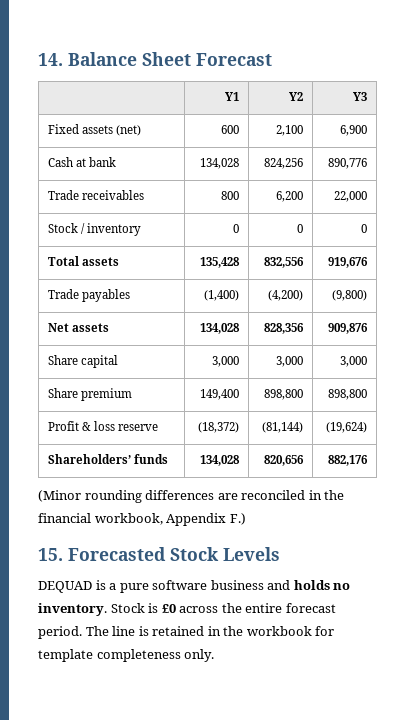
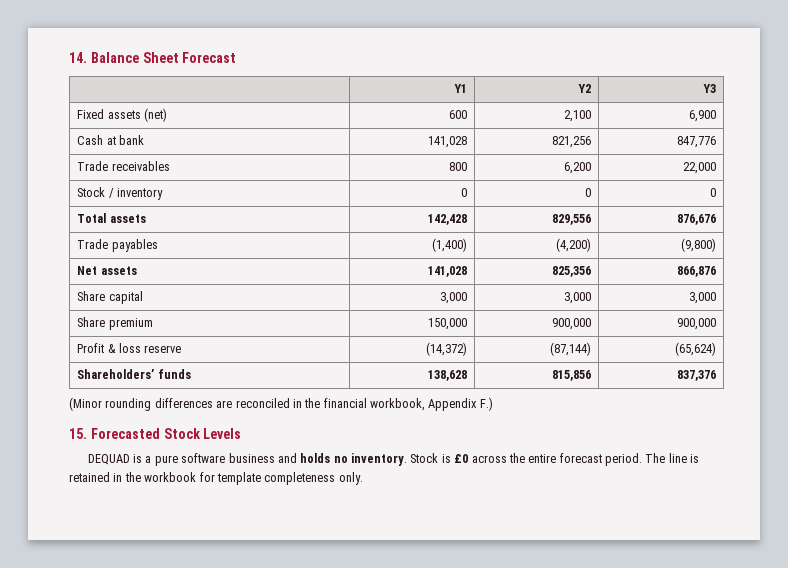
- Cash at bank | 134,028 | 824,256 | 890,776
+ Cash at bank | 141,028 | 821,256 | 847,776
- Total assets | 135,428 | 832,556 | 919,676
+ Total assets | 142,428 | 829,556 | 876,676
- Net assets | 134,028 | 828,356 | 909,876
+ Net assets | 141,028 | 825,356 | 866,876
- Share premium | 149,400 | 898,800 | 898,800
+ Share premium | 150,000 | 900,000 | 900,000
- Profit & loss reserve | (18,372) | (81,144) | (19,624)
+ Profit & loss reserve | (14,372) | (87,144) | (65,624)
- Shareholders’ funds | 134,028 | 820,656 | 882,176
+ Shareholders’ funds | 138,628 | 815,856 | 837,376

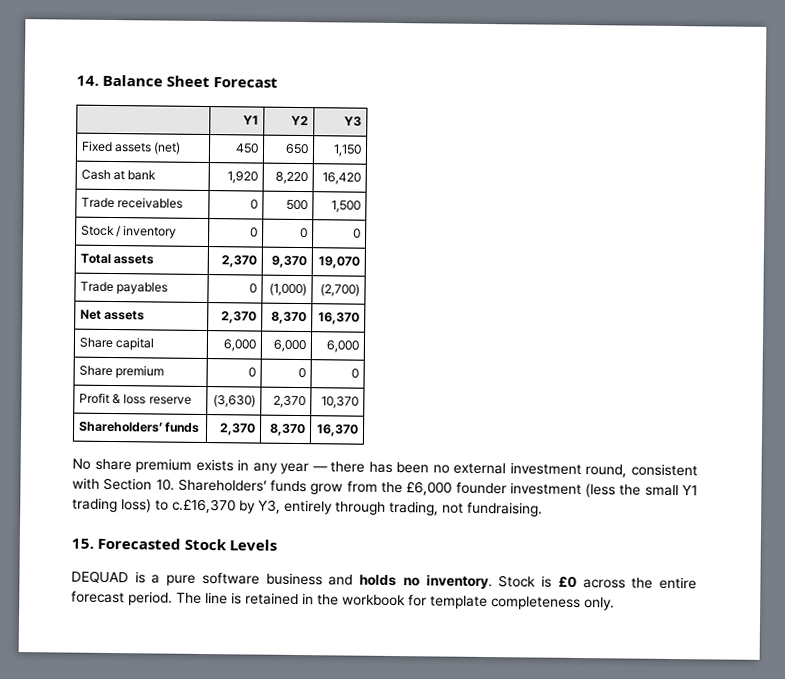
- Fixed assets (net) | 600 | 2,100 | 6,900
+ Fixed assets (net) | 450 | 650 | 1,150
- Cash at bank | 141,028 | 821,256 | 847,776
+ Cash at bank | 1,920 | 8,220 | 16,420
- Trade receivables | 800 | 6,200 | 22,000
+ Trade receivables | 0 | 500 | 1,500
- Total assets | 142,428 | 829,556 | 876,676
+ Total assets | 2,370 | 9,370 | 19,070
- Trade payables | (1,400) | (4,200) | (9,800)
+ Trade payables | 0 | (1,000) | (2,700)
- Net assets | 141,028 | 825,356 | 866,876
+ Net assets | 2,370 | 8,370 | 16,370
- Share capital | 3,000 | 3,000 | 3,000
+ Share capital | 6,000 | 6,000 | 6,000
- Share premium | 150,000 | 900,000 | 900,000
+ Share premium | 0 | 0 | 0
- Profit & loss reserve | (14,372) | (87,144) | (65,624)
+ Profit & loss reserve | (3,630) | 2,370 | 10,370
- Shareholders’ funds | 138,628 | 815,856 | 837,376
- (Minor rounding differences are reconciled in the financial workbook, Appendix F.)
+ Shareholders’ funds | 2,370 | 8,370 | 16,370
+ No share premium exists in any year — there has been no external investment round, consistent with Section 10. Shareholders’ funds grow from the £6,000 founder investment (less the small Y1 trading loss) to c.£16,370 by Y3, entirely through trading, not fundraising.

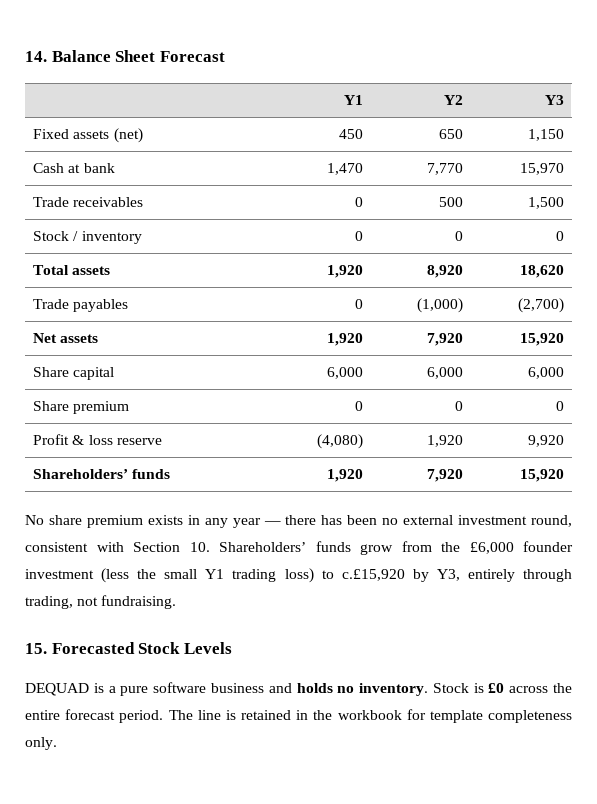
- Cash at bank | 1,920 | 8,220 | 16,420
+ Cash at bank | 1,470 | 7,770 | 15,970
- Total assets | 2,370 | 9,370 | 19,070
+ Total assets | 1,920 | 8,920 | 18,620
- Net assets | 2,370 | 8,370 | 16,370
+ Net assets | 1,920 | 7,920 | 15,920
- Profit & loss reserve | (3,630) | 2,370 | 10,370
+ Profit & loss reserve | (4,080) | 1,920 | 9,920
- Shareholders’ funds | 2,370 | 8,370 | 16,370
+ Shareholders’ funds | 1,920 | 7,920 | 15,920
- No share premium exists in any year — there has been no external investment round, consistent with Section 10. Shareholders’ funds grow from the £6,000 founder investment (less the small Y1 trading loss) to c.£16,370 by Y3, entirely through trading, not fundraising.
+ No share premium exists in any year — there has been no external investment round, consistent with Section 10. Shareholders’ funds grow from the £6,000 founder investment (less the small Y1 trading loss) to c.£15,920 by Y3, entirely through trading, not fundraising.

